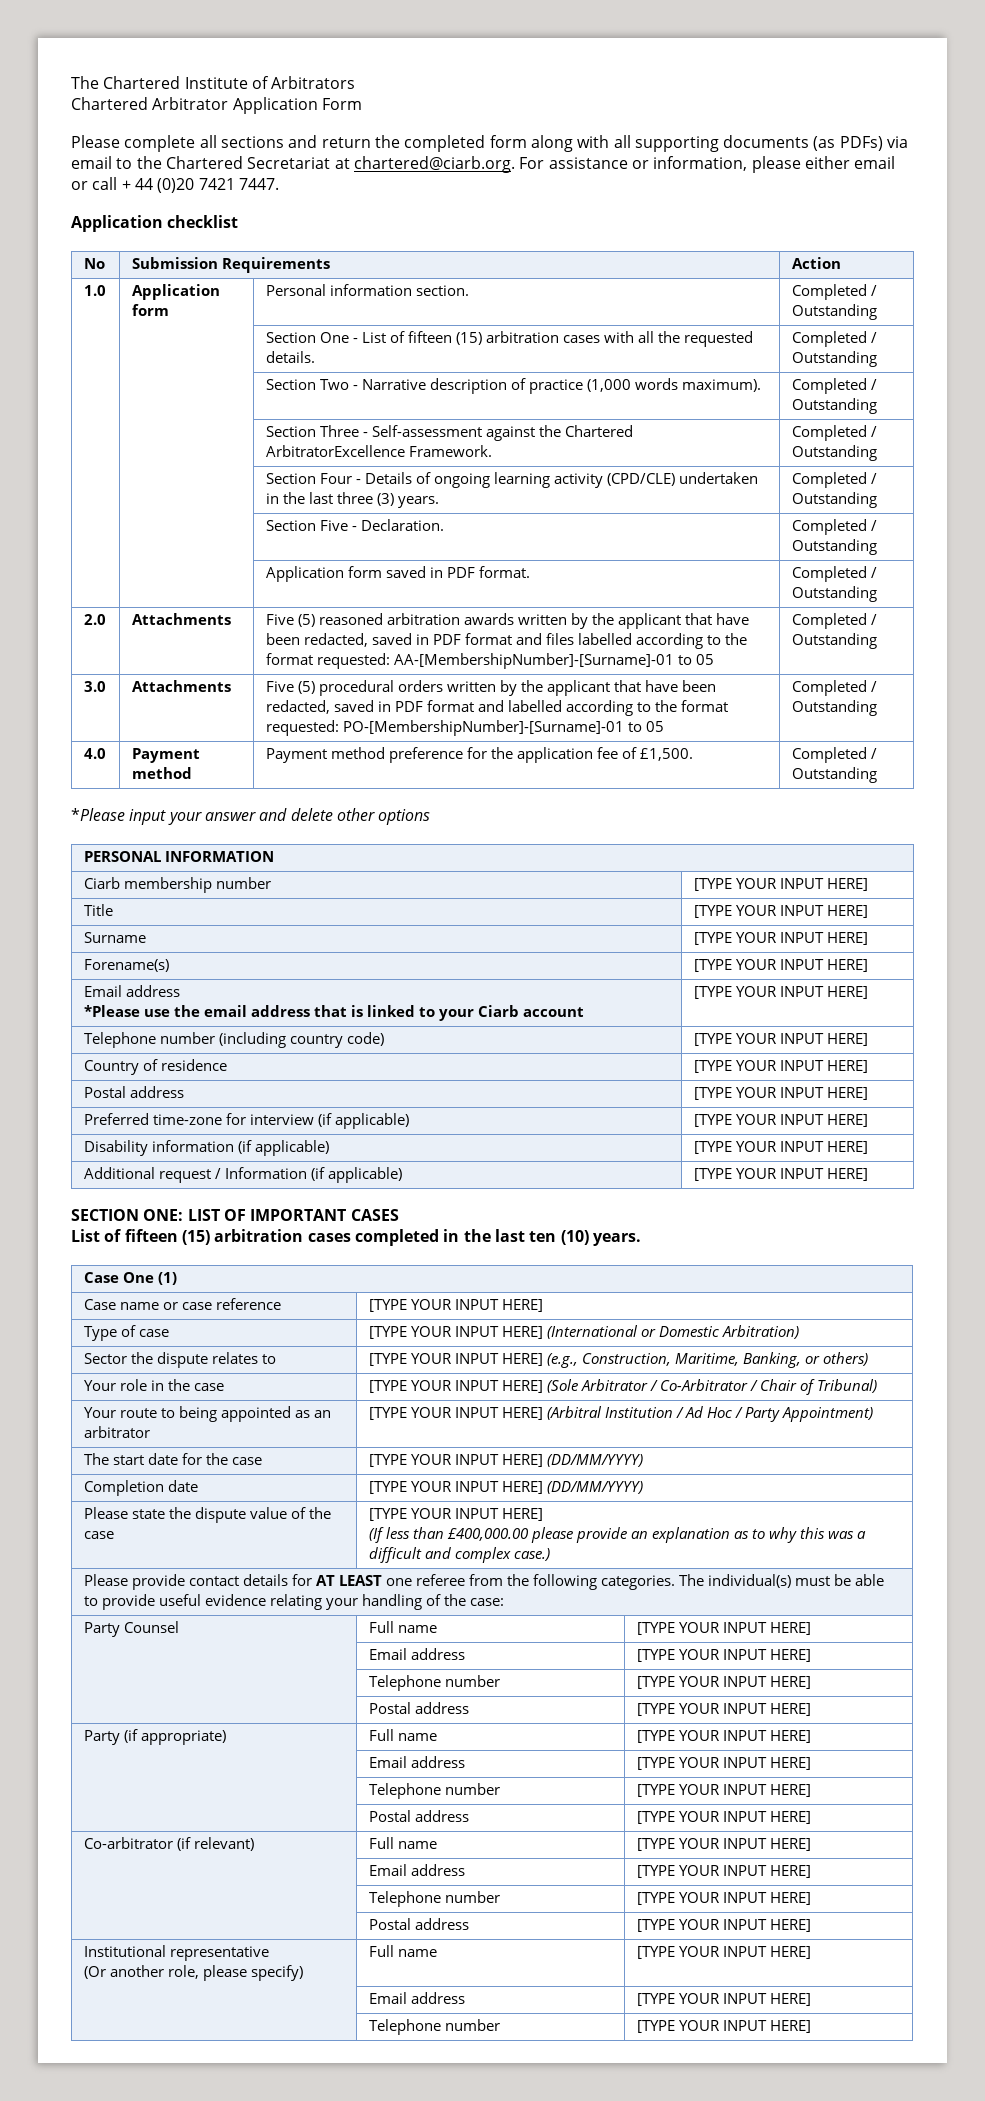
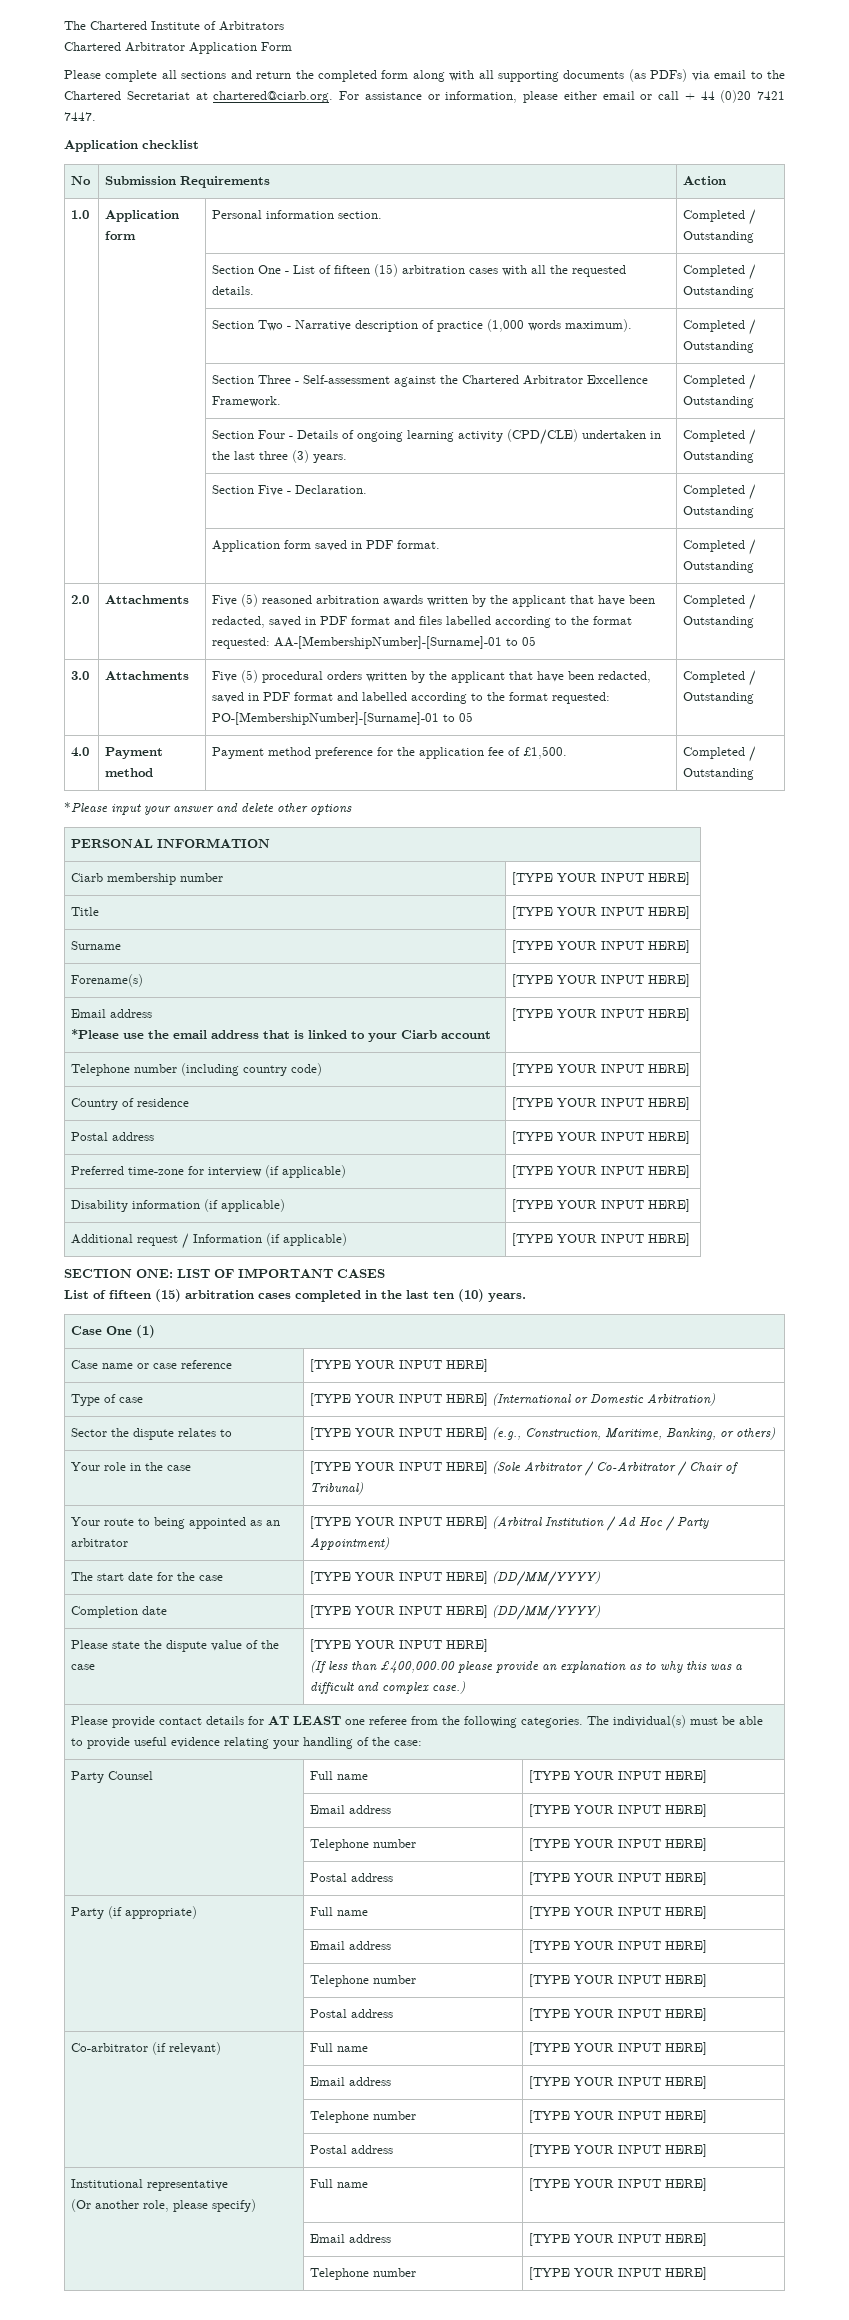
- | | Section Three - Self-assessment against the Chartered ArbitratorExcellence Framework. | Completed / Outstanding
+ | | Section Three - Self-assessment against the Chartered Arbitrator Excellence Framework. | Completed / Outstanding

